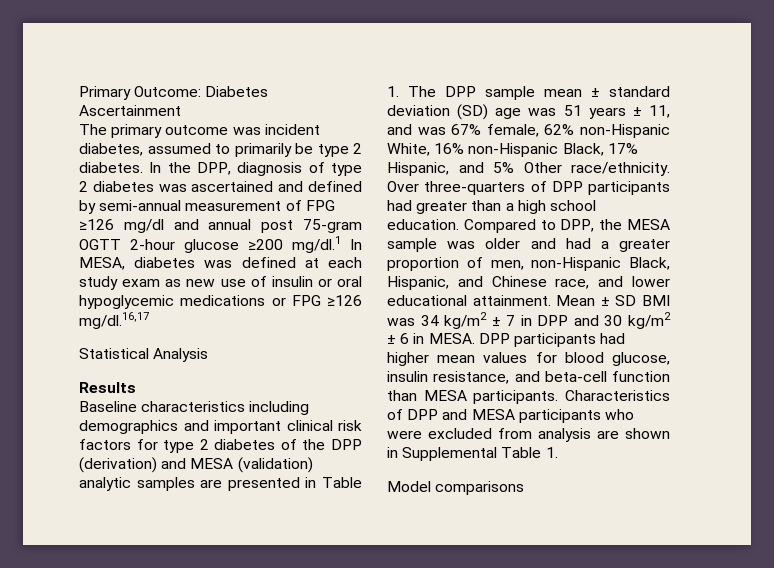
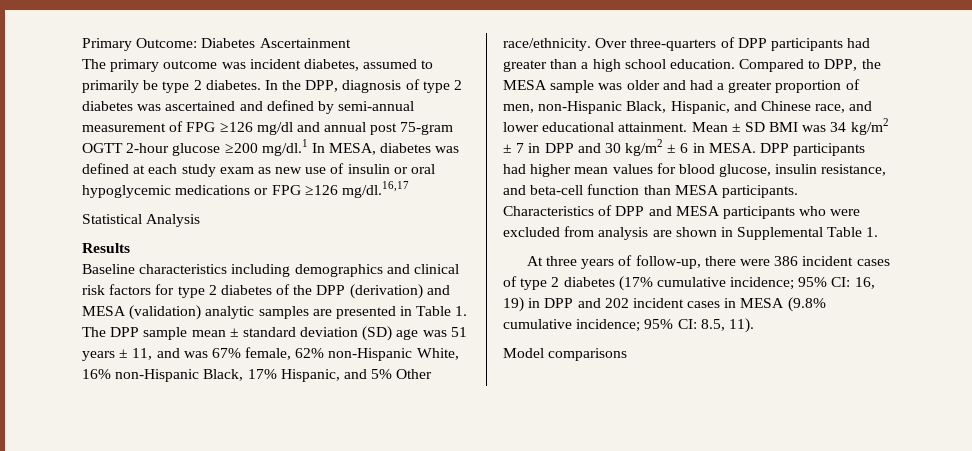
- Baseline characteristics including demographics and important clinical risk factors for type 2 diabetes of the DPP (derivation) and MESA (validation) analytic samples are presented in Table 1. The DPP sample mean ± standard deviation (SD) age was 51 years ± 11, and was 67% female, 62% non-Hispanic White, 16% non-Hispanic Black, 17% Hispanic, and 5% Other race/ethnicity.
+ Baseline characteristics including demographics and clinical risk factors for type 2 diabetes of the DPP (derivation) and MESA (validation) analytic samples are presented in Table 1. The DPP sample mean ± standard deviation (SD) age was 51 years ± 11, and was 67% female, 62% non-Hispanic White, 16% non-Hispanic Black, 17% Hispanic, and 5% Other race/ethnicity.
+ At three years of follow-up, there were 386 incident cases of type 2 diabetes (17% cumulative incidence; 95% CI: 16, 19) in DPP and 202 incident cases in MESA (9.8% cumulative incidence; 95% CI: 8.5, 11).

